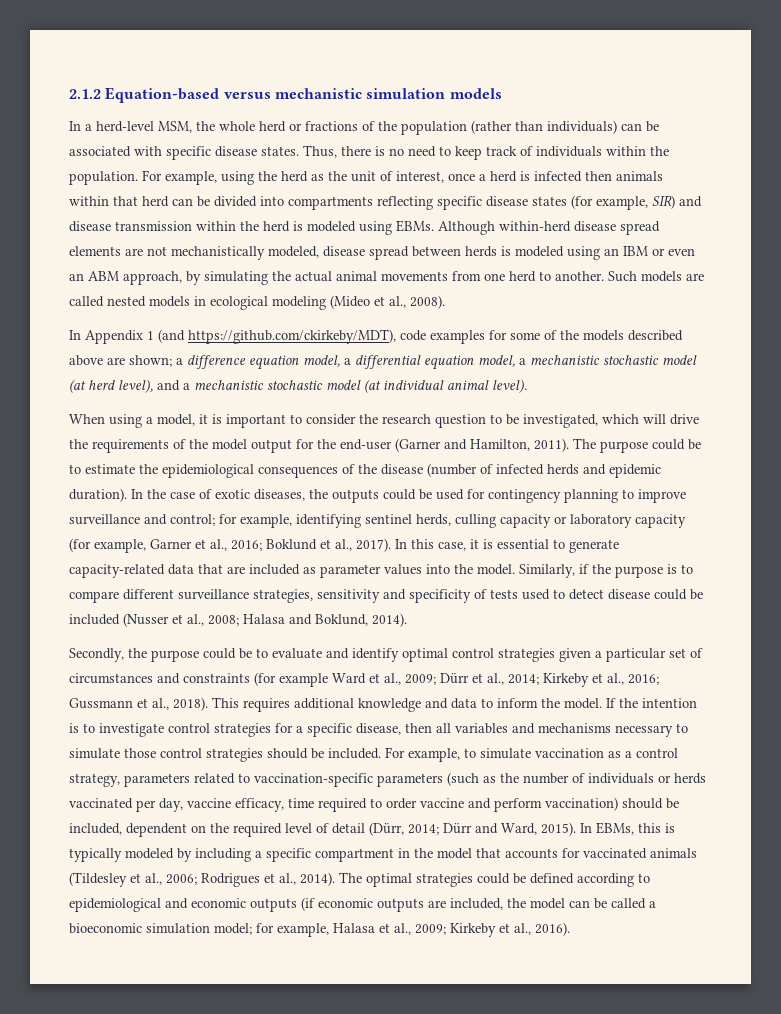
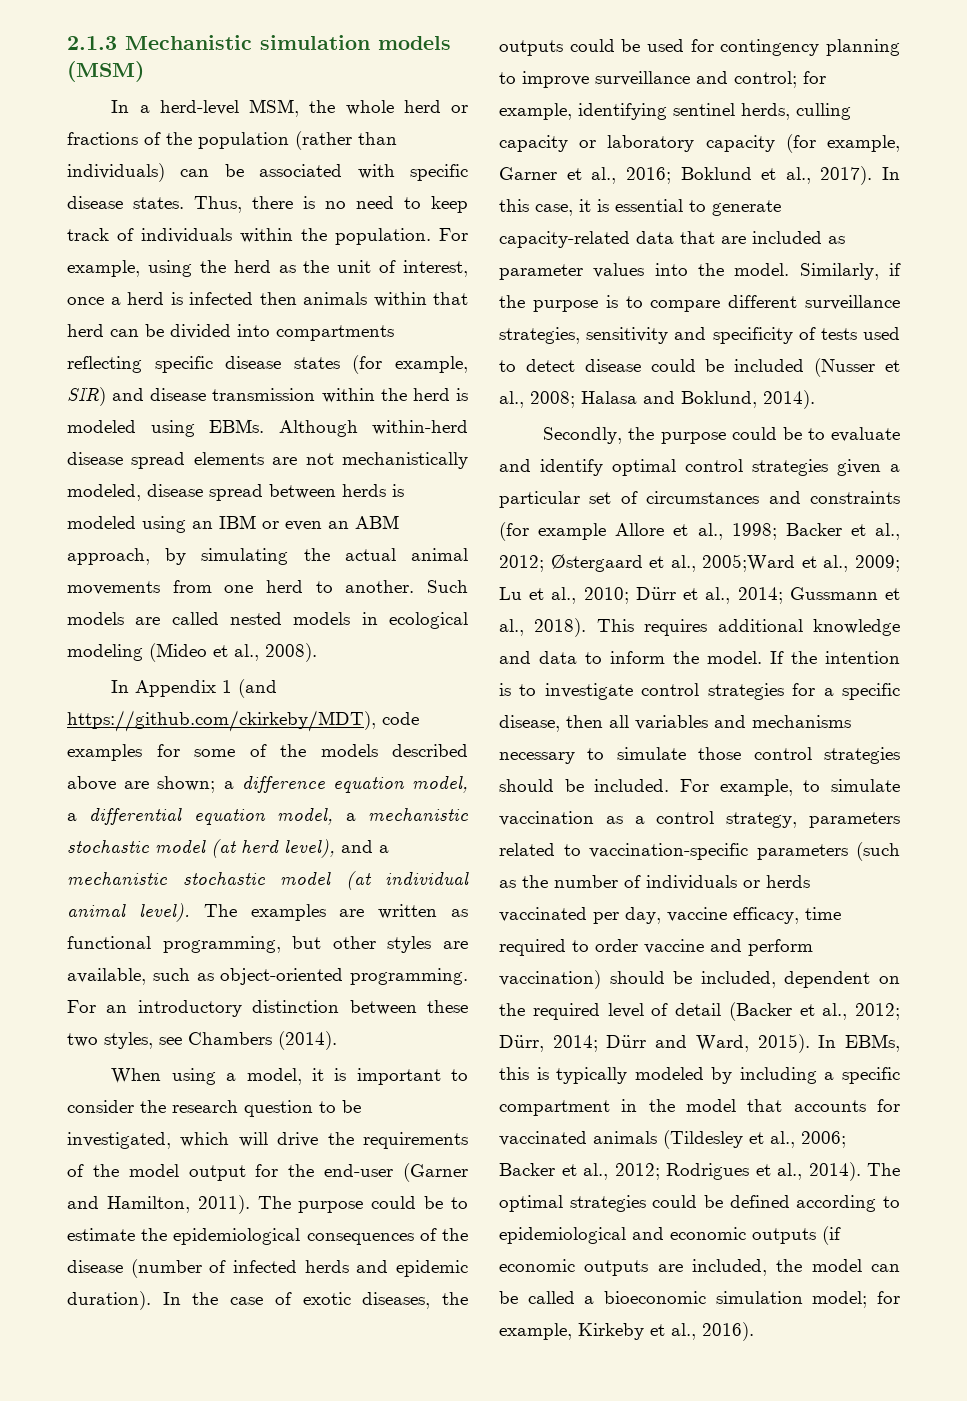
- 2.1.2 Equation-based versus mechanistic simulation models
+ 2.1.3 Mechanistic simulation models (MSM)
+ The examples are written as functional programming, but other styles are available, such as object-oriented programming. For an introductory distinction between these two styles, see Chambers (2014).
- Secondly, the purpose could be to evaluate and identify optimal control strategies given a particular set of circumstances and constraints (for example Ward et al., 2009; Dürr et al., 2014; Kirkeby et al., 2016; Gussmann et al., 2018).
+ Secondly, the purpose could be to evaluate and identify optimal control strategies given a particular set of circumstances and constraints (for example Allore et al., 1998; Backer et al., 2012; Østergaard et al., 2005;Ward et al., 2009; Lu et al., 2010; Dürr et al., 2014; Gussmann et al., 2018).
- For example, to simulate vaccination as a control strategy, parameters related to vaccination-specific parameters (such as the number of individuals or herds vaccinated per day, vaccine efficacy, time required to order vaccine and perform vaccination) should be included, dependent on the required level of detail (Dürr, 2014; Dürr and Ward, 2015).
+ For example, to simulate vaccination as a control strategy, parameters related to vaccination-specific parameters (such as the number of individuals or herds vaccinated per day, vaccine efficacy, time required to order vaccine and perform vaccination) should be included, dependent on the required level of detail (Backer et al., 2012; Dürr, 2014; Dürr and Ward, 2015).
- In EBMs, this is typically modeled by including a specific compartment in the model that accounts for vaccinated animals (Tildesley et al., 2006; Rodrigues et al., 2014).
+ In EBMs, this is typically modeled by including a specific compartment in the model that accounts for vaccinated animals (Tildesley et al., 2006; Backer et al., 2012; Rodrigues et al., 2014).
- The optimal strategies could be defined according to epidemiological and economic outputs (if economic outputs are included, the model can be called a bioeconomic simulation model; for example, Halasa et al., 2009; Kirkeby et al., 2016).
+ The optimal strategies could be defined according to epidemiological and economic outputs (if economic outputs are included, the model can be called a bioeconomic simulation model; for example, Kirkeby et al., 2016).

